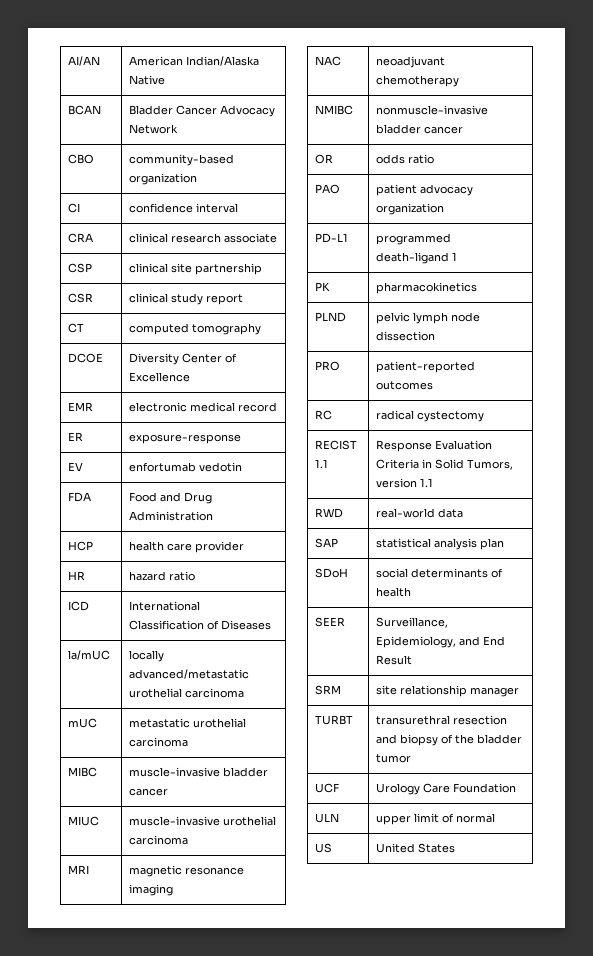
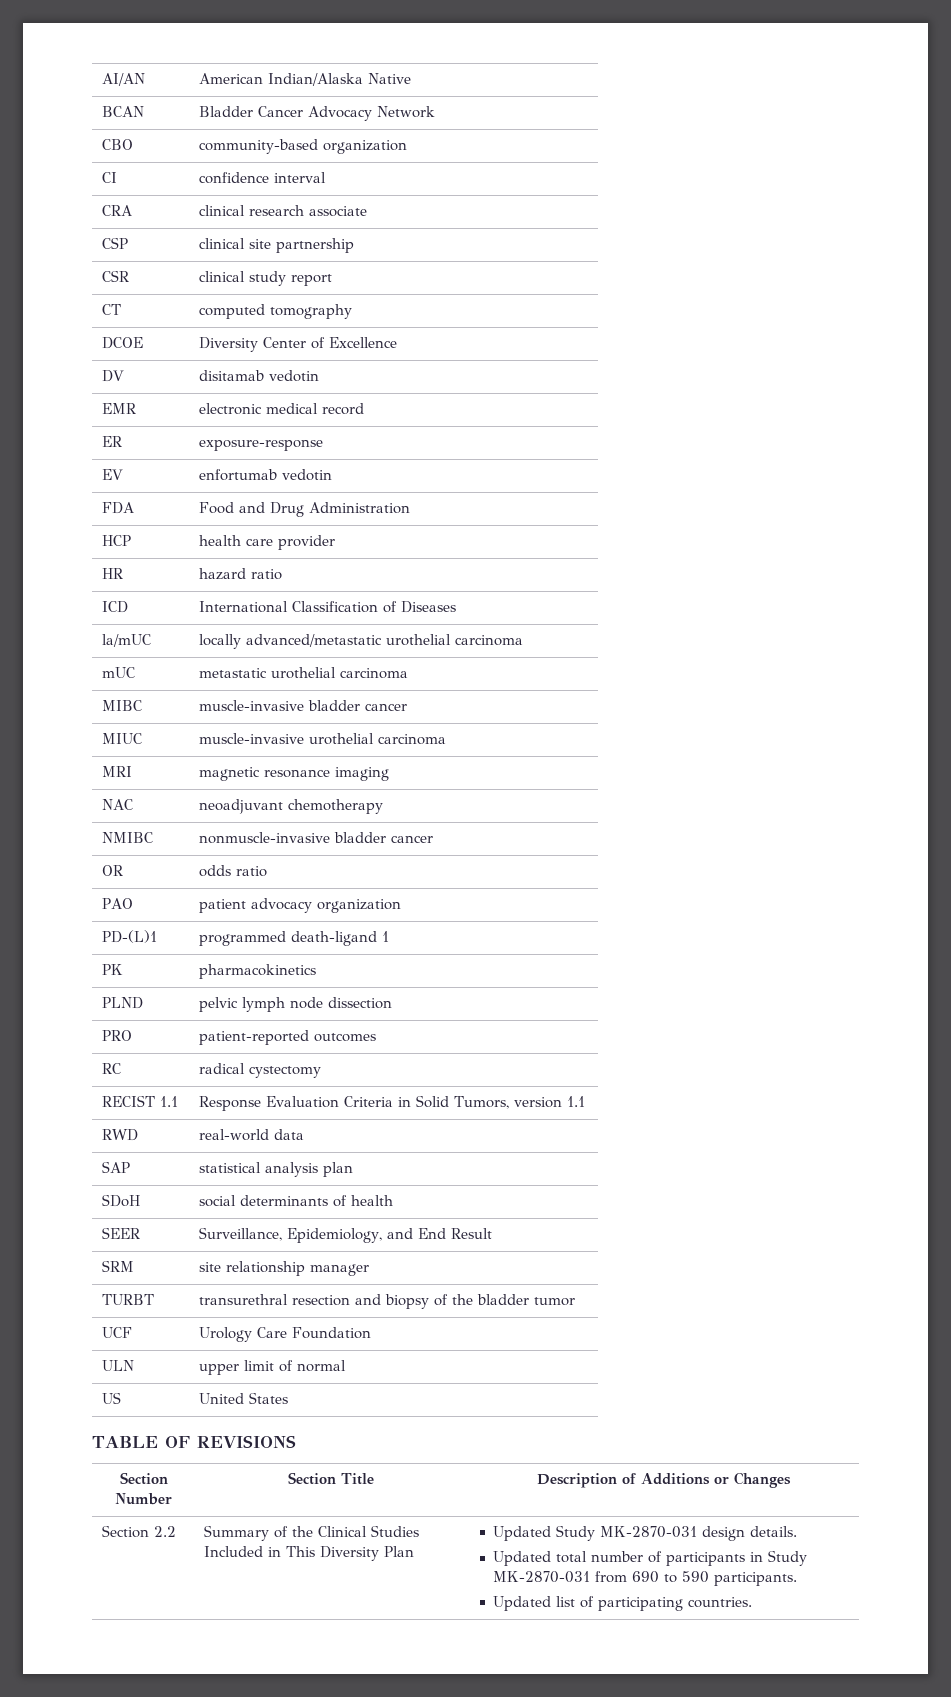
+ DV | disitamab vedotin
- PD-L1 | programmed death-ligand 1
+ PD-(L)1 | programmed death-ligand 1
+ TABLE OF REVISIONS
+ Section Number | Section Title | Description of Additions or Changes
+ Section 2.2 | Summary of the Clinical Studies Included in This Diversity Plan | Updated Study MK-2870-031 design details.
+ Updated total number of participants in Study MK-2870-031 from 690 to 590 participants.
+ Updated list of participating countries.

